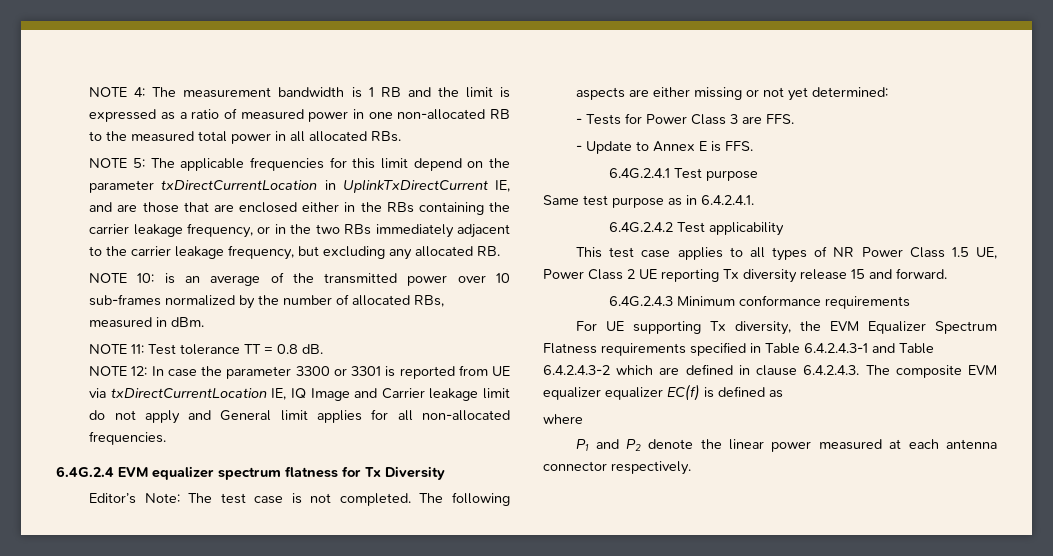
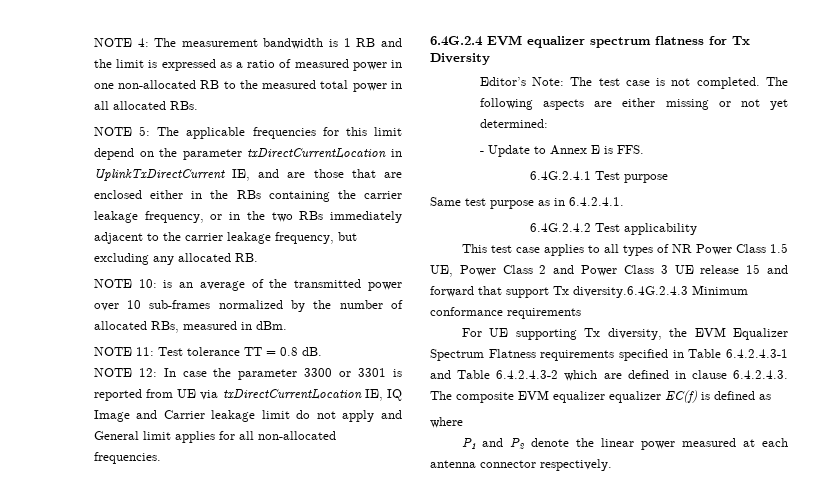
- - Tests for Power Class 3 are FFS.
- This test case applies to all types of NR Power Class 1.5 UE, Power Class 2 UE reporting Tx diversity release 15 and forward.
- 6.4G.2.4.3 Minimum conformance requirements
+ This test case applies to all types of NR Power Class 1.5 UE, Power Class 2 and Power Class 3 UE release 15 and forward that support Tx diversity.6.4G.2.4.3 Minimum conformance requirements

